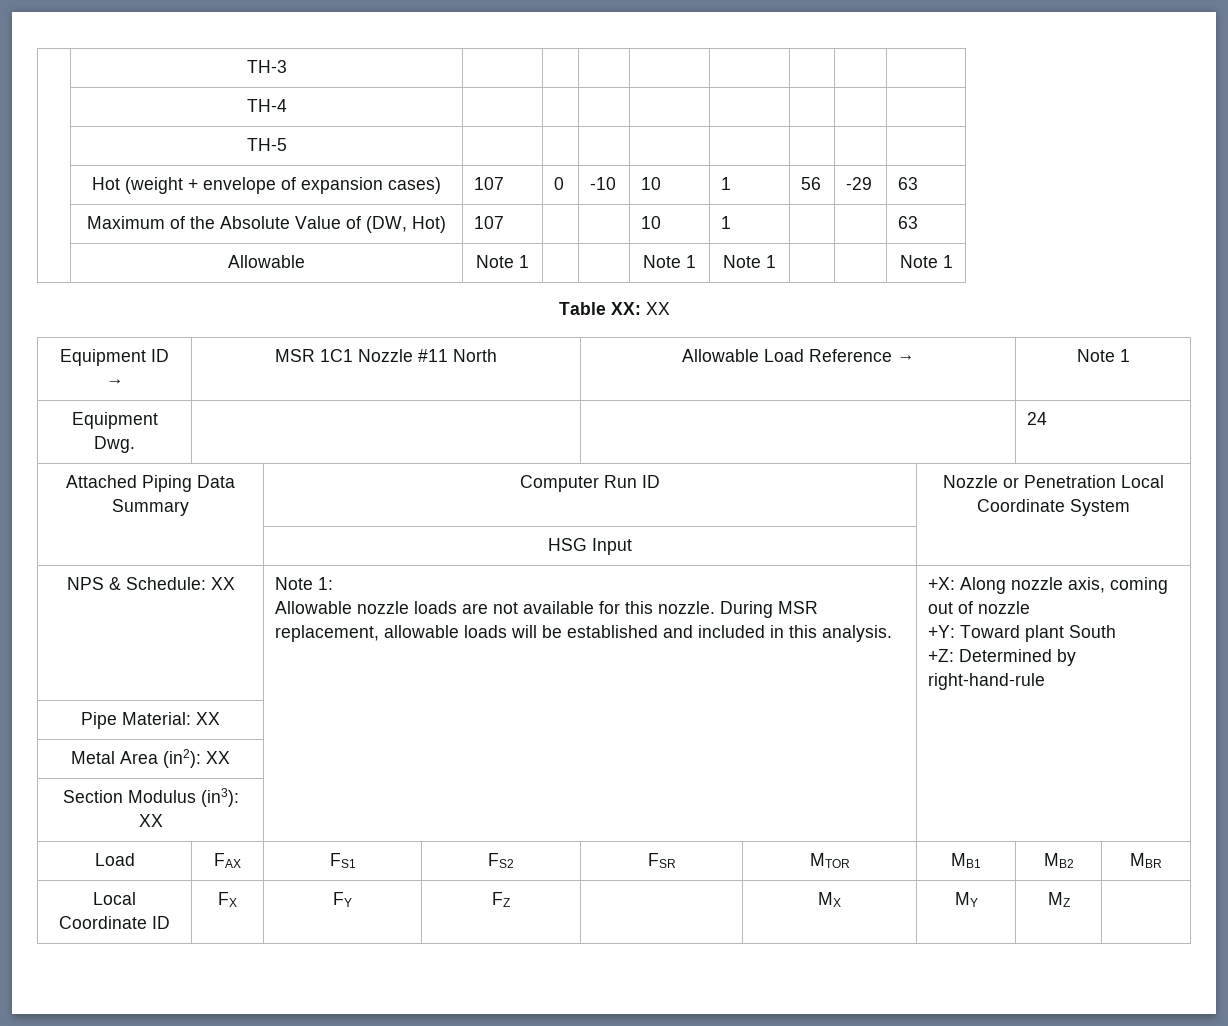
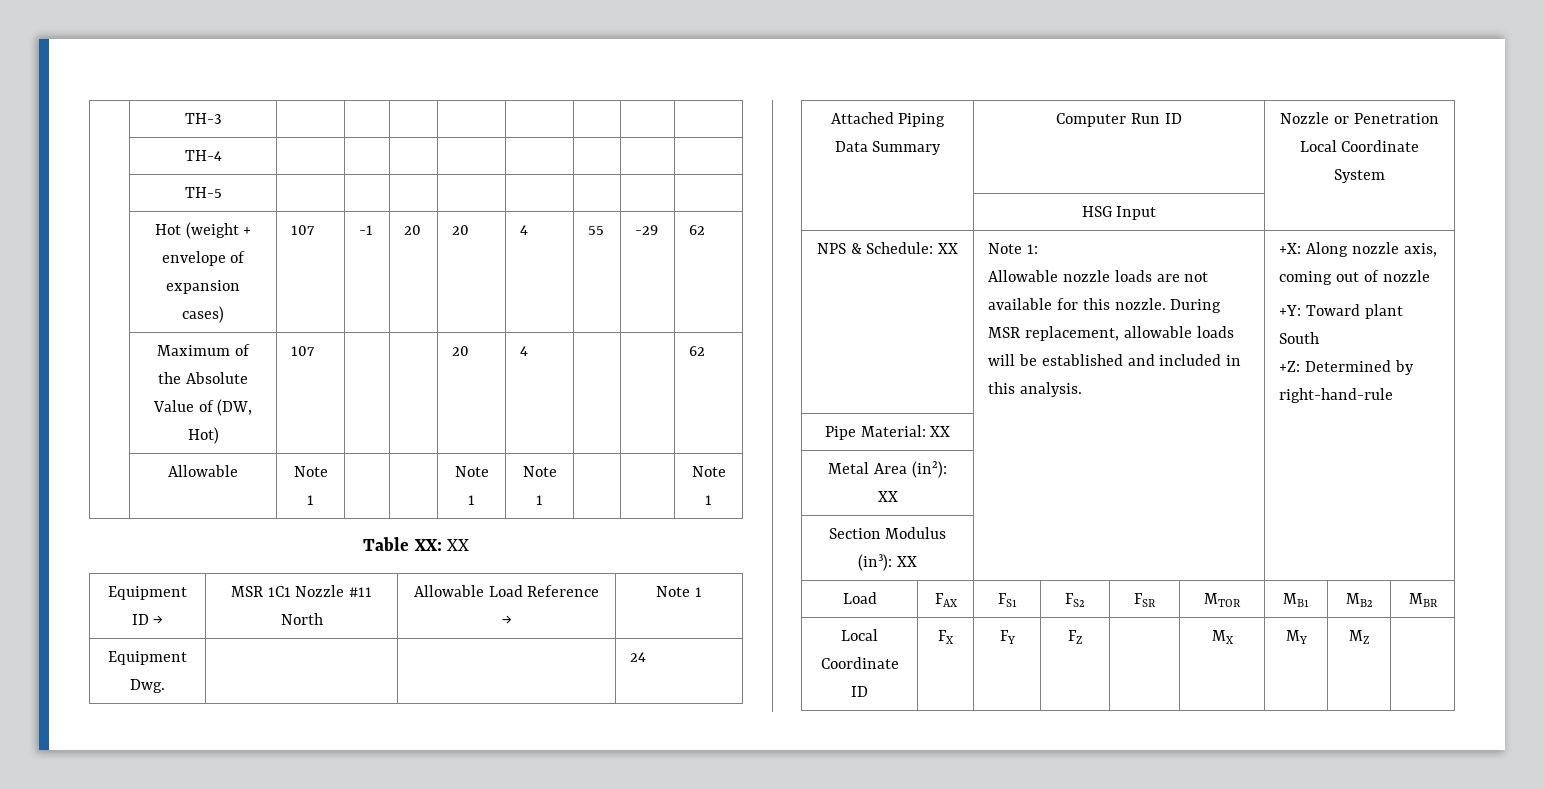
- | Hot (weight + envelope of expansion cases) | 107 | 0 | -10 | 10 | 1 | 56 | -29 | 63
+ | Hot (weight + envelope of expansion cases) | 107 | -1 | 20 | 20 | 4 | 55 | -29 | 62
- | Maximum of the Absolute Value of (DW, Hot) | 107 | | | 10 | 1 | | | 63
+ | Maximum of the Absolute Value of (DW, Hot) | 107 | | | 20 | 4 | | | 62

